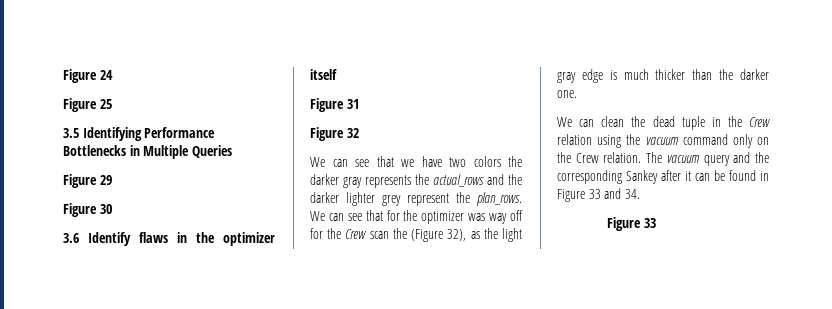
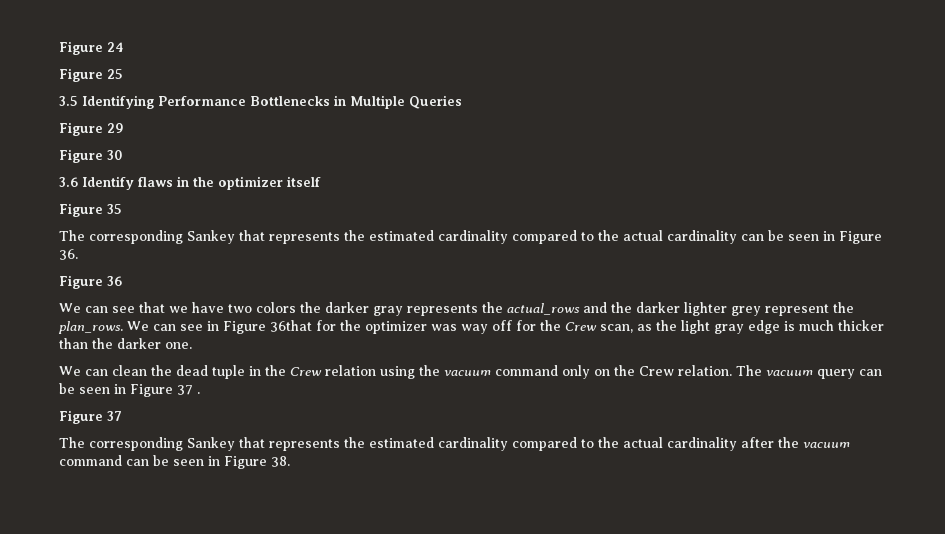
- Figure 31
- Figure 32
+ Figure 35
+ The corresponding Sankey that represents the estimated cardinality compared to the actual cardinality can be seen in Figure 36.
+ Figure 36
- We can see that for the optimizer was way off for the Crew scan the (Figure 32), as the light gray edge is much thicker than the darker one.
+ We can see in Figure 36that for the optimizer was way off for the Crew scan, as the light gray edge is much thicker than the darker one.
- The vacuum query and the corresponding Sankey after it can be found in Figure 33 and 34.
- Figure 33
+ The vacuum query can be seen in Figure 37 .
+ Figure 37
+ The corresponding Sankey that represents the estimated cardinality compared to the actual cardinality after the vacuum command can be seen in Figure 38.

